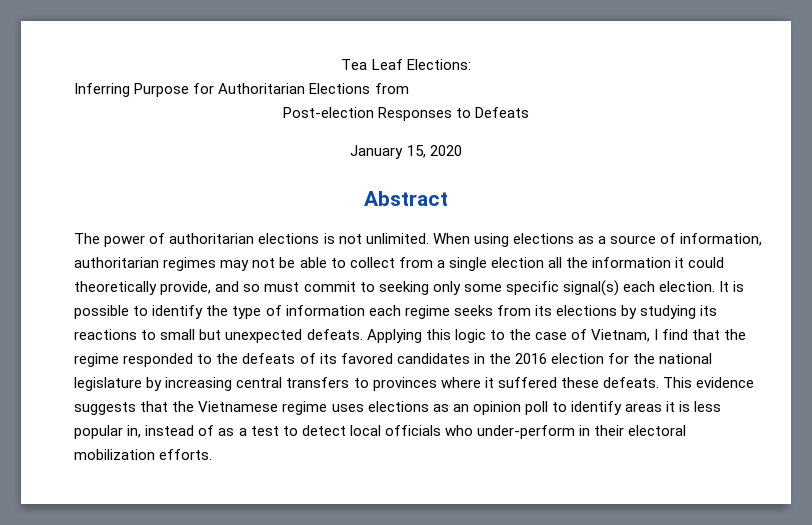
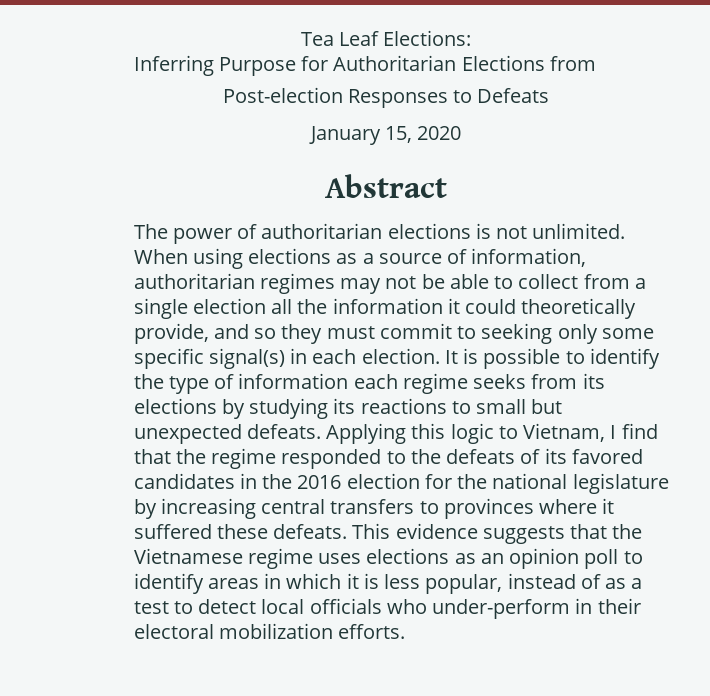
- When using elections as a source of information, authoritarian regimes may not be able to collect from a single election all the information it could theoretically provide, and so must commit to seeking only some specific signal(s) each election.
+ When using elections as a source of information, authoritarian regimes may not be able to collect from a single election all the information it could theoretically provide, and so they must commit to seeking only some specific signal(s) in each election.
- Applying this logic to the case of Vietnam, I find that the regime responded to the defeats of its favored candidates in the 2016 election for the national legislature by increasing central transfers to provinces where it suffered these defeats.
+ Applying this logic to Vietnam, I find that the regime responded to the defeats of its favored candidates in the 2016 election for the national legislature by increasing central transfers to provinces where it suffered these defeats.
- This evidence suggests that the Vietnamese regime uses elections as an opinion poll to identify areas it is less popular in, instead of as a test to detect local officials who under-perform in their electoral mobilization efforts.
+ This evidence suggests that the Vietnamese regime uses elections as an opinion poll to identify areas in which it is less popular, instead of as a test to detect local officials who under-perform in their electoral mobilization efforts.

